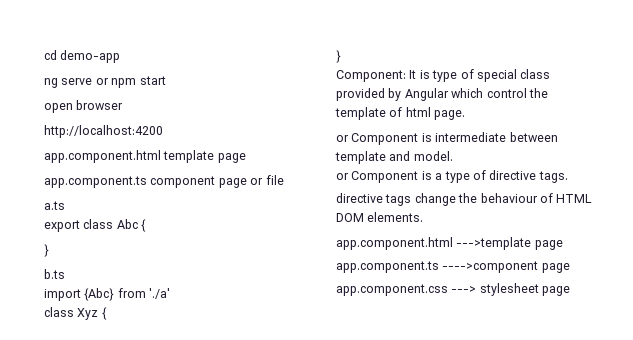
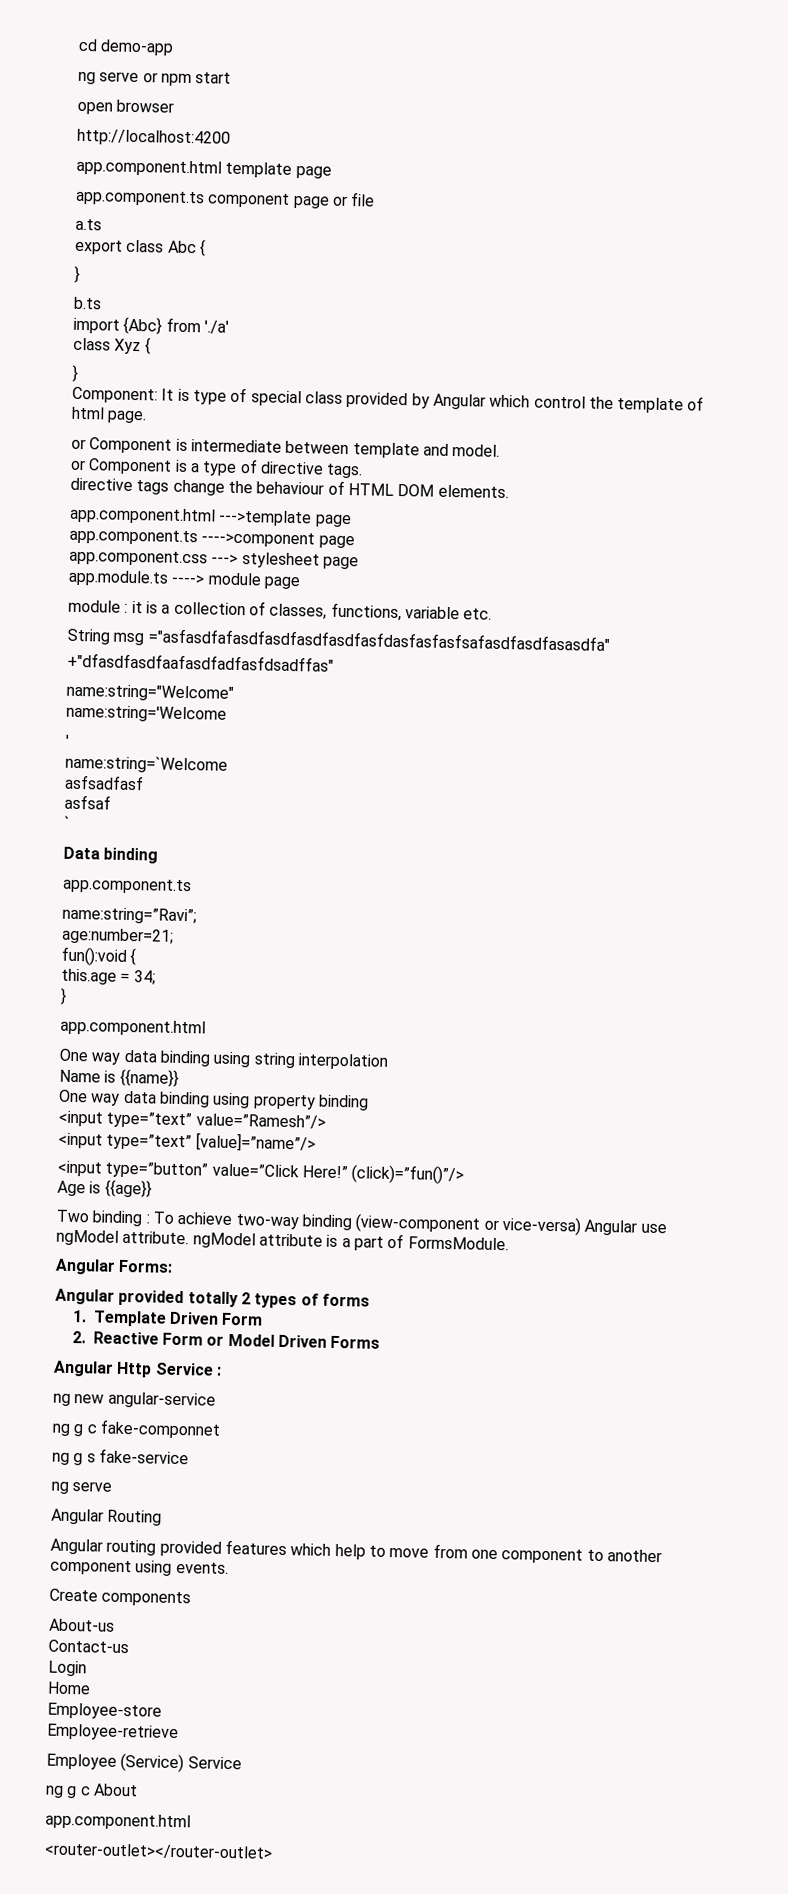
+ app.module.ts ----> module page
+ module : it is a collection of classes, functions, variable etc.
+ String msg ="asfasdfafasdfasdfasdfasdfasfdasfasfasfsafasdfasdfasasdfa"
+ +"dfasdfasdfaafasdfadfasfdsadffas"
+ name:string="Welcome"
+ name:string='Welcome
+ '
+ name:string=`Welcome
+ asfsadfasf
+ asfsaf
+ `
+ Data binding
+ app.component.ts
+ name:string=”Ravi”;
+ age:number=21;
+ fun():void {
+ this.age = 34;
+ }
+ app.component.html
+ One way data binding using string interpolation
+ Name is {{name}}
+ One way data binding using property binding
+ <input type=”text” value=”Ramesh”/>
+ <input type=”text” [value]=”name”/>
+ <input type=”button” value=”Click Here!” (click)=”fun()”/>
+ Age is {{age}}
+ Two binding : To achieve two-way binding (view-component or vice-versa) Angular use ngModel attribute. ngModel attribute is a part of FormsModule.
+ Angular Forms:
+ Angular provided totally 2 types of forms
+ 1. Template Driven Form
+ 2. Reactive Form or Model Driven Forms
+ Angular Http Service :
+ ng new angular-service
+ ng g c fake-componnet
+ ng g s fake-service
+ ng serve
+ Angular Routing
+ Angular routing provided features which help to move from one component to another component using events.
+ Create components
+ About-us
+ Contact-us
+ Login
+ Home
+ Employee-store
+ Employee-retrieve
+ Employee (Service) Service
+ ng g c About
+ app.component.html
+ <router-outlet></router-outlet>

